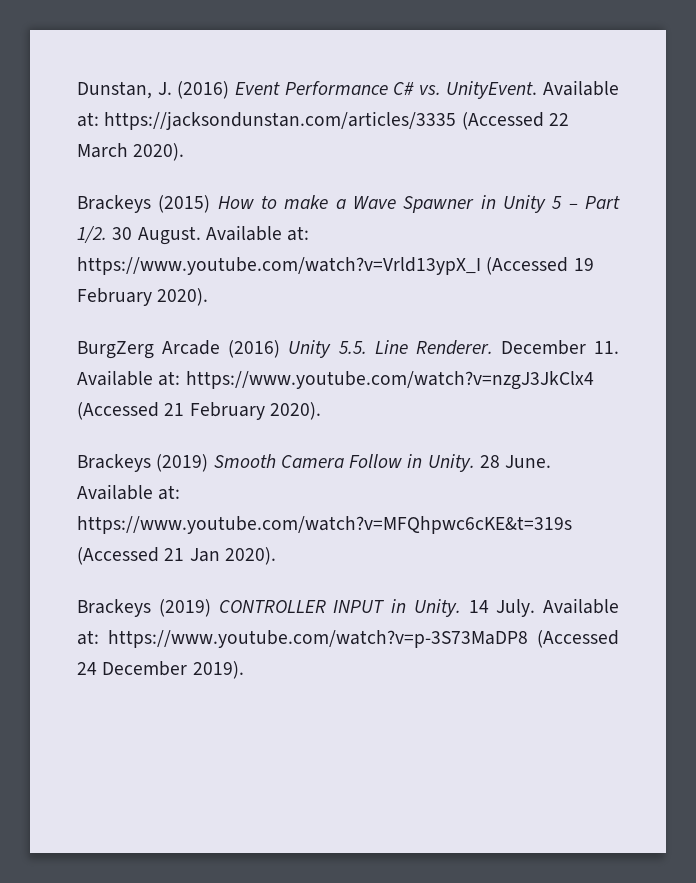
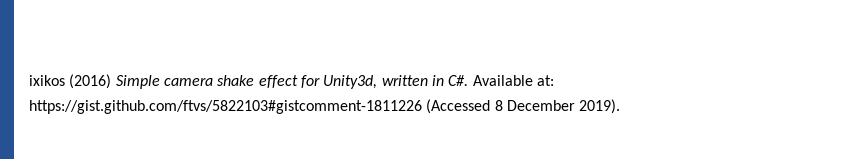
- Dunstan, J. (2016) Event Performance C# vs. UnityEvent. Available at: https://jacksondunstan.com/articles/3335 (Accessed 22 March 2020).
- Brackeys (2015) How to make a Wave Spawner in Unity 5 – Part 1/2. 30 August. Available at: https://www.youtube.com/watch?v=Vrld13ypX_I (Accessed 19 February 2020).
- BurgZerg Arcade (2016) Unity 5.5. Line Renderer. December 11. Available at: https://www.youtube.com/watch?v=nzgJ3JkClx4 (Accessed 21 February 2020).
- Brackeys (2019) Smooth Camera Follow in Unity. 28 June. Available at: https://www.youtube.com/watch?v=MFQhpwc6cKE&t=319s (Accessed 21 Jan 2020).
- Brackeys (2019) CONTROLLER INPUT in Unity. 14 July. Available at: https://www.youtube.com/watch?v=p-3S73MaDP8 (Accessed 24 December 2019).
+ ixikos (2016) Simple camera shake effect for Unity3d, written in C#. Available at: https://gist.github.com/ftvs/5822103#gistcomment-1811226 (Accessed 8 December 2019).

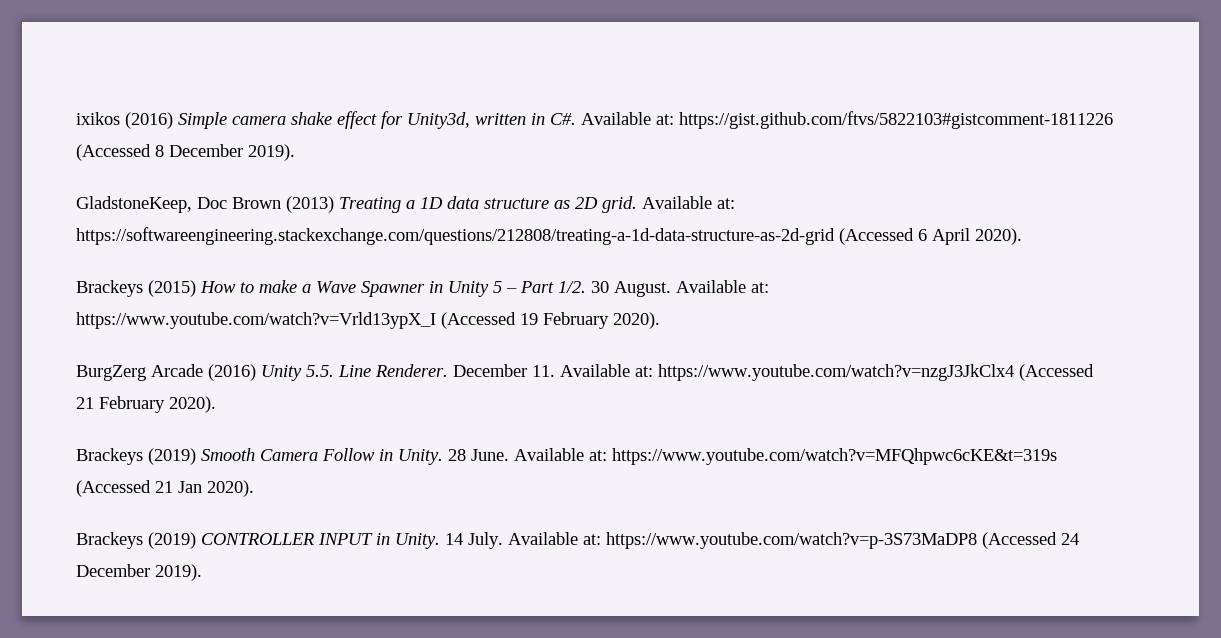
+ GladstoneKeep, Doc Brown (2013) Treating a 1D data structure as 2D grid. Available at: https://softwareengineering.stackexchange.com/questions/212808/treating-a-1d-data-structure-as-2d-grid (Accessed 6 April 2020).
+ Brackeys (2015) How to make a Wave Spawner in Unity 5 – Part 1/2. 30 August. Available at: https://www.youtube.com/watch?v=Vrld13ypX_I (Accessed 19 February 2020).
+ BurgZerg Arcade (2016) Unity 5.5. Line Renderer. December 11. Available at: https://www.youtube.com/watch?v=nzgJ3JkClx4 (Accessed 21 February 2020).
+ Brackeys (2019) Smooth Camera Follow in Unity. 28 June. Available at: https://www.youtube.com/watch?v=MFQhpwc6cKE&t=319s (Accessed 21 Jan 2020).
+ Brackeys (2019) CONTROLLER INPUT in Unity. 14 July. Available at: https://www.youtube.com/watch?v=p-3S73MaDP8 (Accessed 24 December 2019).

